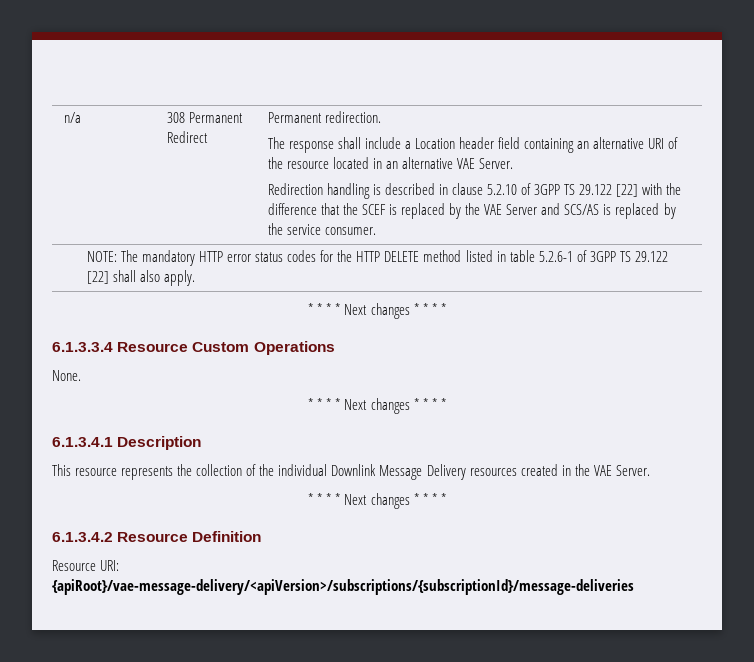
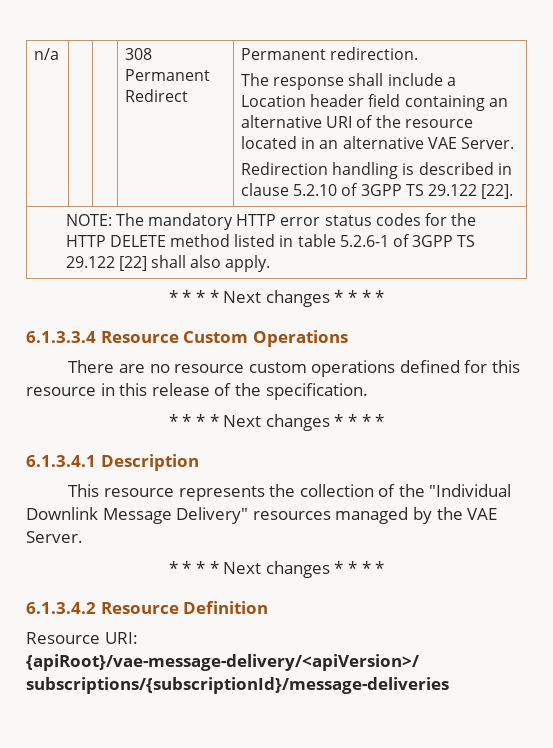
- Redirection handling is described in clause 5.2.10 of 3GPP TS 29.122 [22] with the difference that the SCEF is replaced by the VAE Server and SCS/AS is replaced by the service consumer.
+ Redirection handling is described in clause 5.2.10 of 3GPP TS 29.122 [22].
- None.
+ There are no resource custom operations defined for this resource in this release of the specification.
- This resource represents the collection of the individual Downlink Message Delivery resources created in the VAE Server.
+ This resource represents the collection of the "Individual Downlink Message Delivery" resources managed by the VAE Server.

